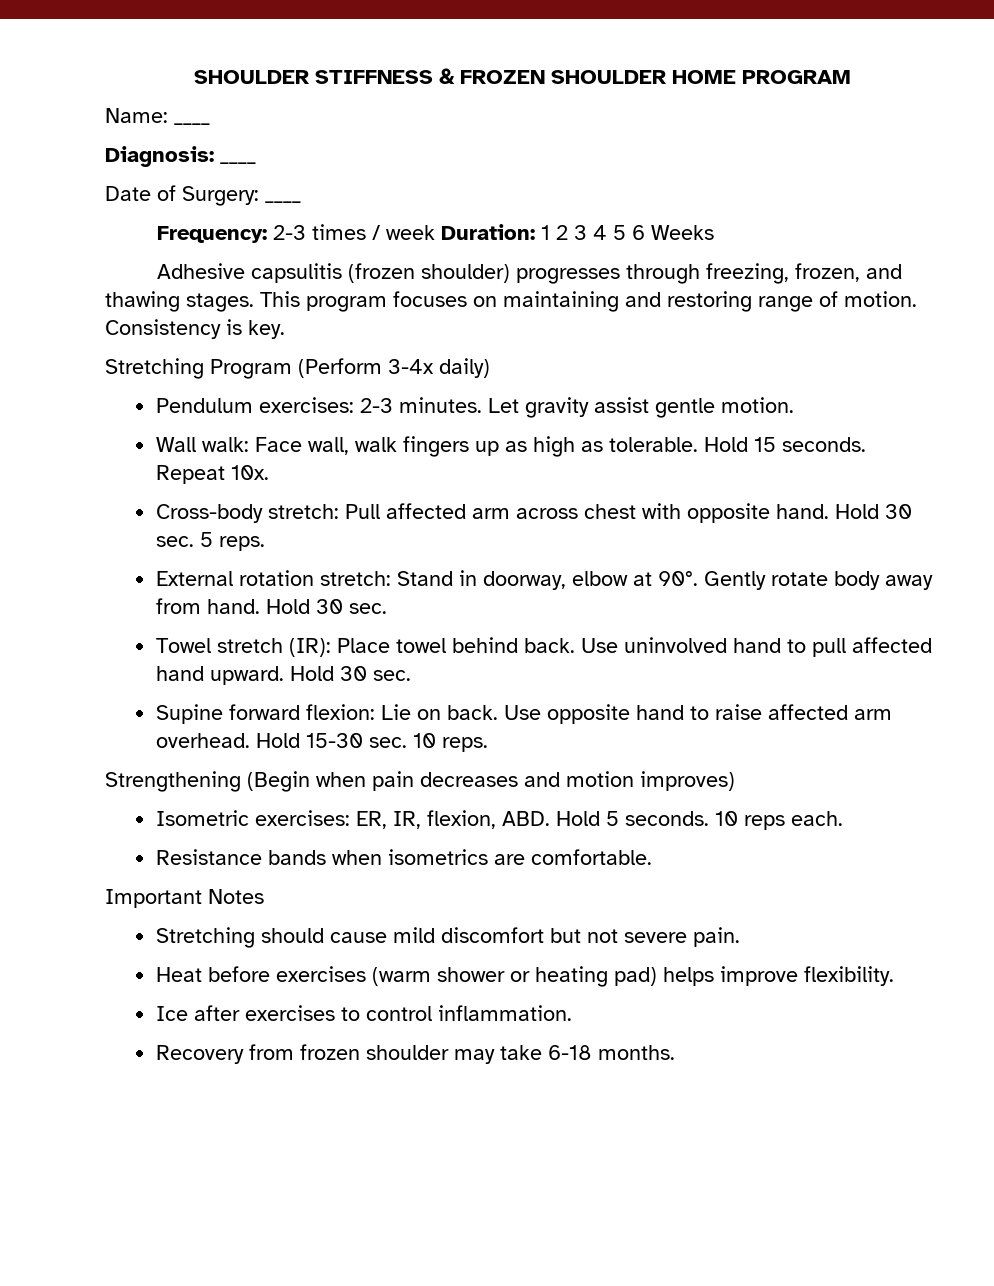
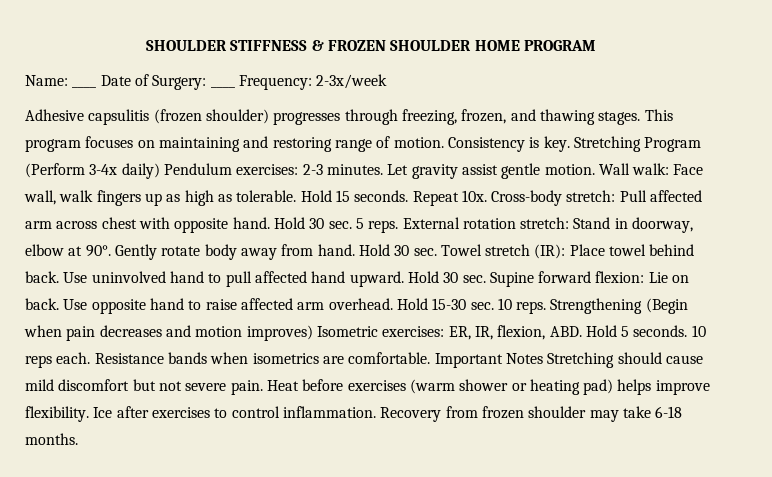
- Name: ____
- Diagnosis: ____
- Date of Surgery: ____
- Frequency: 2-3 times / week Duration: 1 2 3 4 5 6 Weeks
+ Name: ____ Date of Surgery: ____ Frequency: 2-3x/week
- Consistency is key.
- Stretching Program (Perform 3-4x daily)
- Pendulum exercises: 2-3 minutes.
+ Consistency is key. Stretching Program (Perform 3-4x daily) Pendulum exercises: 2-3 minutes.
- Let gravity assist gentle motion.
- Wall walk: Face wall, walk fingers up as high as tolerable.
+ Let gravity assist gentle motion. Wall walk: Face wall, walk fingers up as high as tolerable.
- Repeat 10x.
- Cross-body stretch: Pull affected arm across chest with opposite hand.
+ Repeat 10x. Cross-body stretch: Pull affected arm across chest with opposite hand.
- Hold 30 sec. 5 reps.
- External rotation stretch: Stand in doorway, elbow at 90°.
+ Hold 30 sec. 5 reps. External rotation stretch: Stand in doorway, elbow at 90°.
- Gently rotate body away from hand. Hold 30 sec.
- Towel stretch (IR): Place towel behind back.
+ Gently rotate body away from hand. Hold 30 sec. Towel stretch (IR): Place towel behind back.
- Use uninvolved hand to pull affected hand upward. Hold 30 sec.
- Supine forward flexion: Lie on back.
+ Use uninvolved hand to pull affected hand upward. Hold 30 sec. Supine forward flexion: Lie on back.
- Hold 15-30 sec. 10 reps.
- Strengthening (Begin when pain decreases and motion improves)
- Isometric exercises: ER, IR, flexion, ABD. Hold 5 seconds.
+ Hold 15-30 sec. 10 reps. Strengthening (Begin when pain decreases and motion improves) Isometric exercises: ER, IR, flexion, ABD. Hold 5 seconds.
- 10 reps each.
- Resistance bands when isometrics are comfortable.
- Important Notes
- Stretching should cause mild discomfort but not severe pain.
- Heat before exercises (warm shower or heating pad) helps improve flexibility.
- Ice after exercises to control inflammation.
- Recovery from frozen shoulder may take 6-18 months.
+ 10 reps each. Resistance bands when isometrics are comfortable. Important Notes Stretching should cause mild discomfort but not severe pain. Heat before exercises (warm shower or heating pad) helps improve flexibility. Ice after exercises to control inflammation. Recovery from frozen shoulder may take 6-18 months.

